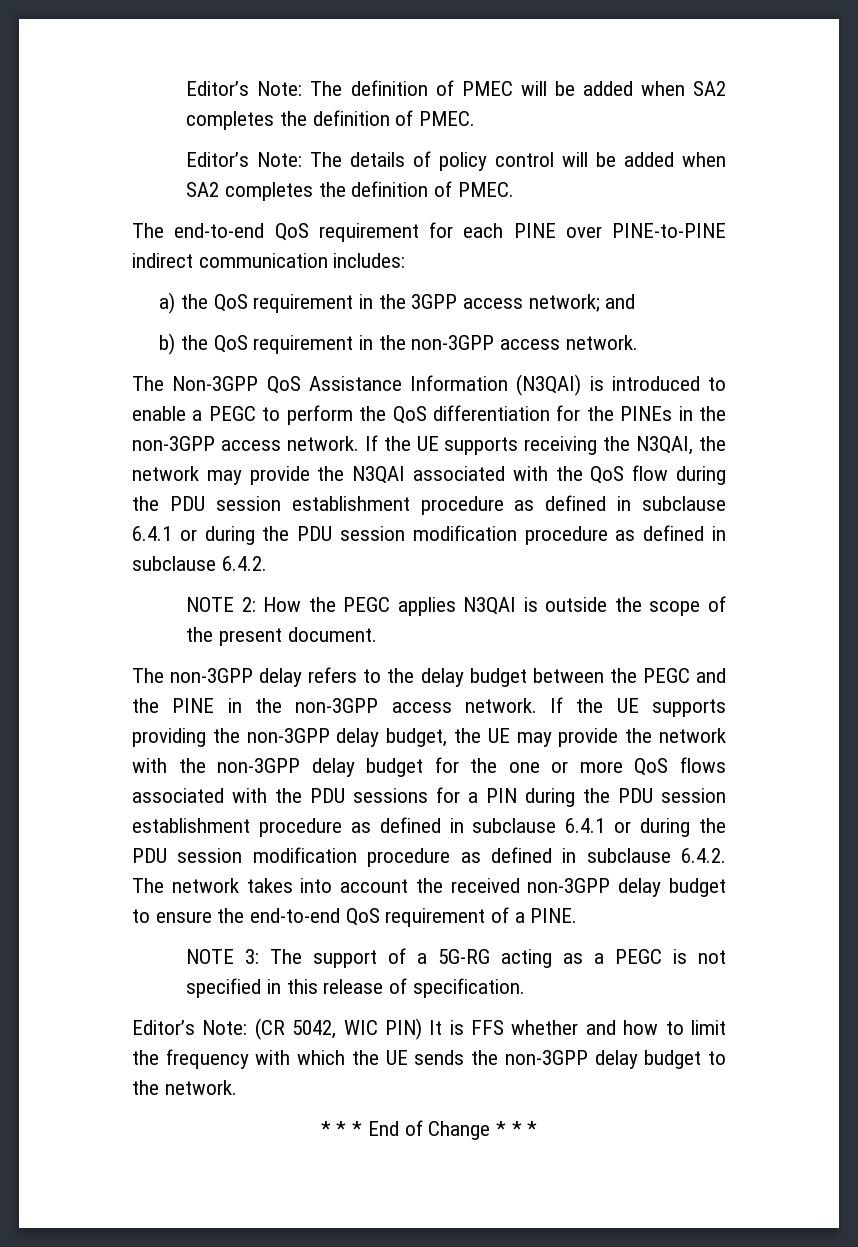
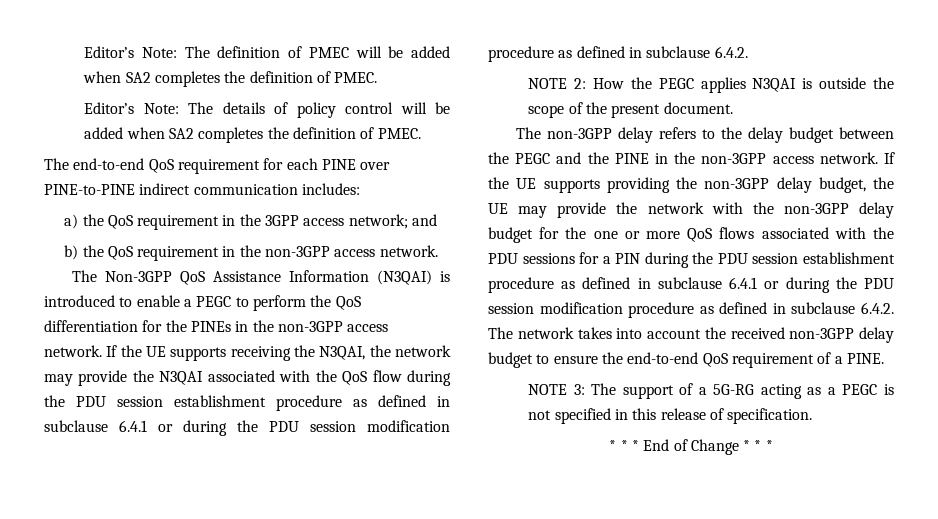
- Editor’s Note: (CR 5042, WIC PIN) It is FFS whether and how to limit the frequency with which the UE sends the non-3GPP delay budget to the network.

